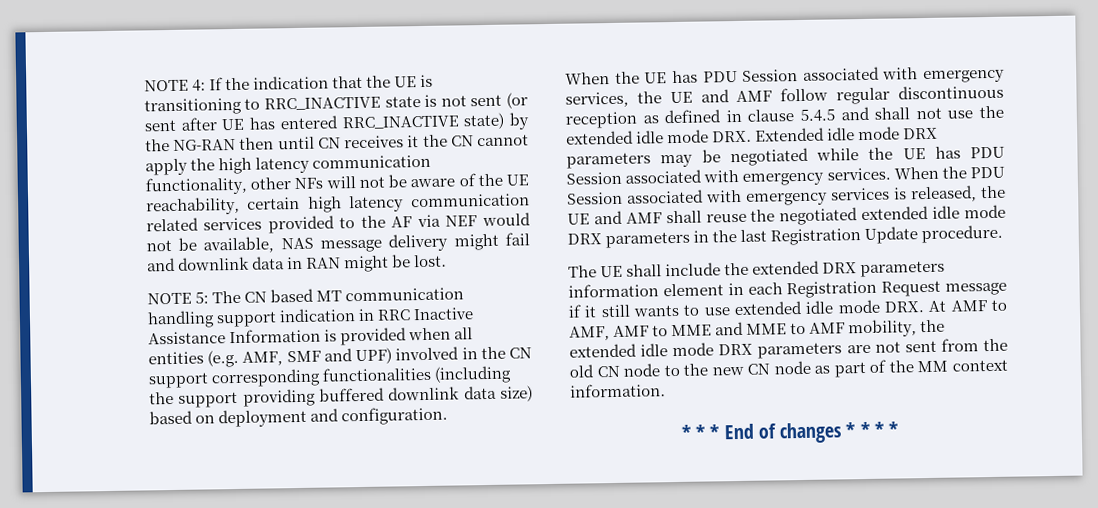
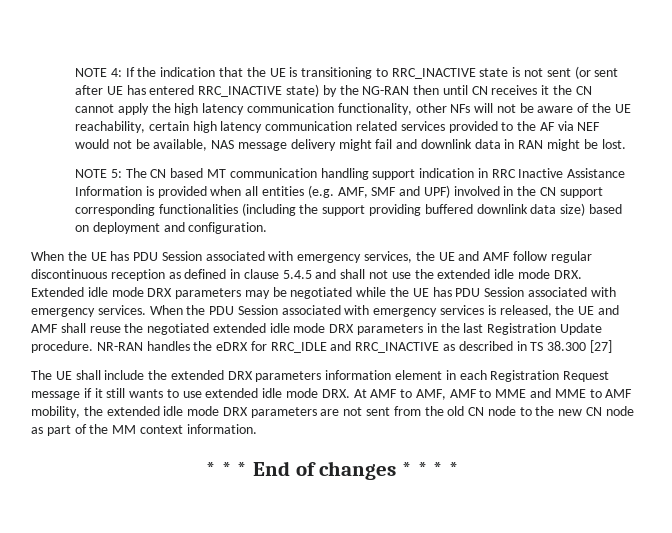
+ NR-RAN handles the eDRX for RRC_IDLE and RRC_INACTIVE as described in TS 38.300 [27]

